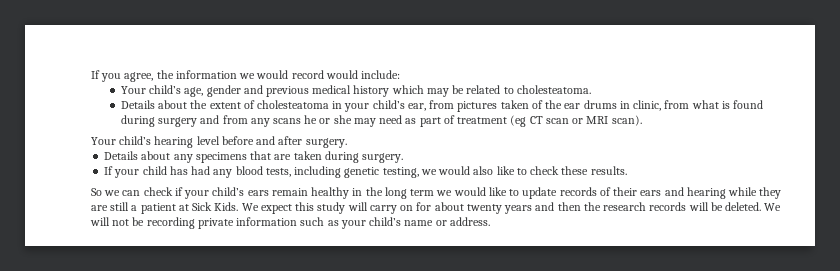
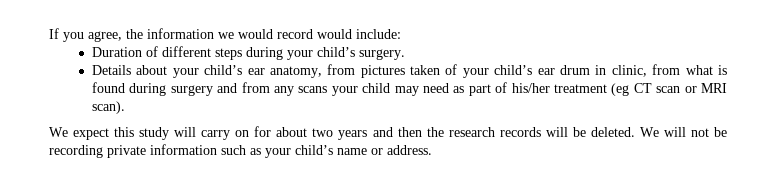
- Your child’s age, gender and previous medical history which may be related to cholesteatoma.
- Details about the extent of cholesteatoma in your child’s ear, from pictures taken of the ear drums in clinic, from what is found during surgery and from any scans he or she may need as part of treatment (eg CT scan or MRI scan).
+ Duration of different steps during your child’s surgery.
+ Details about your child’s ear anatomy, from pictures taken of your child’s ear drum in clinic, from what is found during surgery and from any scans your child may need as part of his/her treatment (eg CT scan or MRI scan).
- Your child’s hearing level before and after surgery.
- Details about any specimens that are taken during surgery.
- If your child has had any blood tests, including genetic testing, we would also like to check these results.
- So we can check if your child’s ears remain healthy in the long term we would like to update records of their ears and hearing while they are still a patient at Sick Kids. We expect this study will carry on for about twenty years and then the research records will be deleted.
+ We expect this study will carry on for about two years and then the research records will be deleted.

